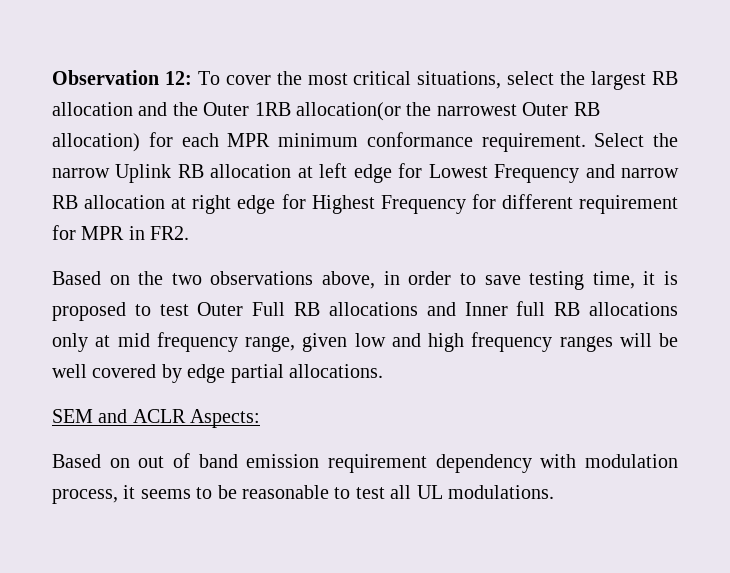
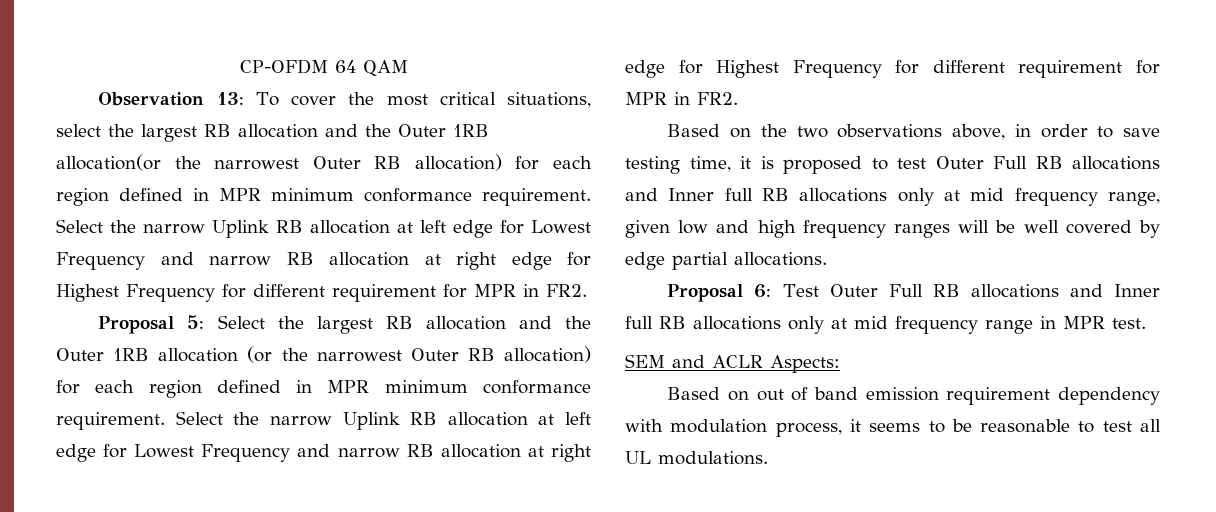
- Observation 12: To cover the most critical situations, select the largest RB allocation and the Outer 1RB allocation(or the narrowest Outer RB allocation) for each MPR minimum conformance requirement.
+ CP-OFDM 64 QAM
+ Observation 13: To cover the most critical situations, select the largest RB allocation and the Outer 1RB allocation(or the narrowest Outer RB allocation) for each region defined in MPR minimum conformance requirement. Select the narrow Uplink RB allocation at left edge for Lowest Frequency and narrow RB allocation at right edge for Highest Frequency for different requirement for MPR in FR2.
+ Proposal 5: Select the largest RB allocation and the Outer 1RB allocation (or the narrowest Outer RB allocation) for each region defined in MPR minimum conformance requirement.
+ Proposal 6: Test Outer Full RB allocations and Inner full RB allocations only at mid frequency range in MPR test.

